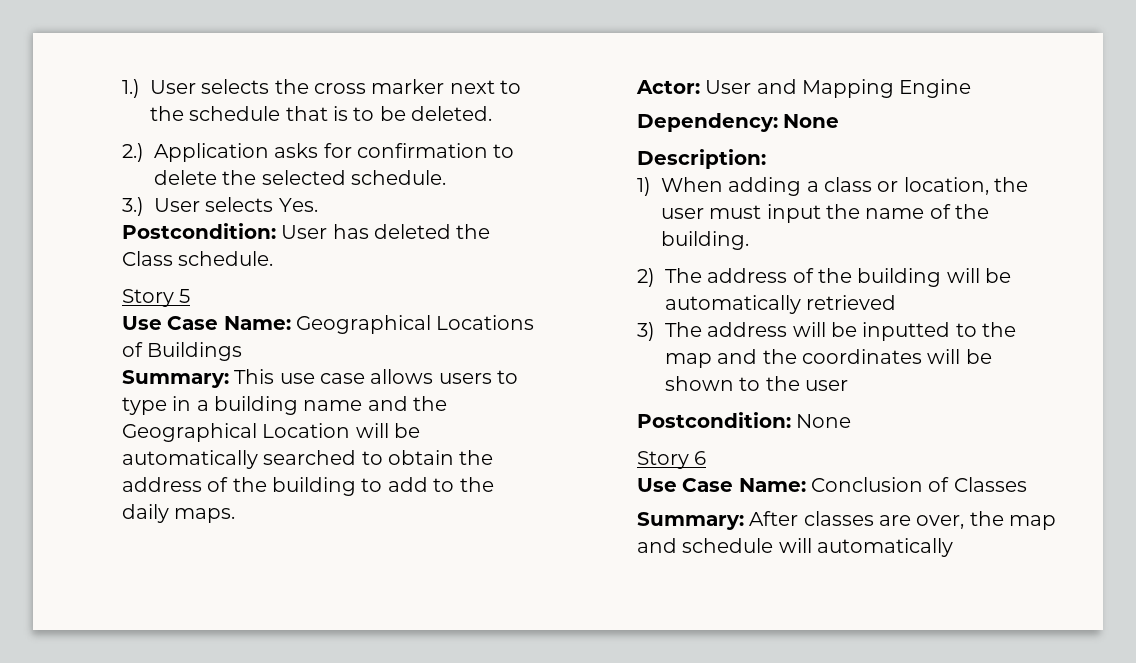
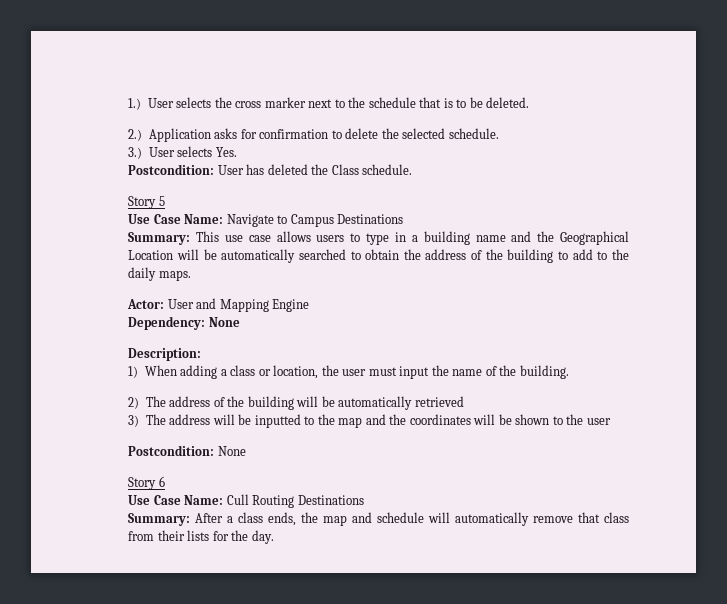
- Use Case Name: Geographical Locations of Buildings
+ Use Case Name: Navigate to Campus Destinations
- Use Case Name: Conclusion of Classes
+ Use Case Name: Cull Routing Destinations
- Summary: After classes are over, the map and schedule will automatically
+ Summary: After a class ends, the map and schedule will automatically remove that class from their lists for the day.

